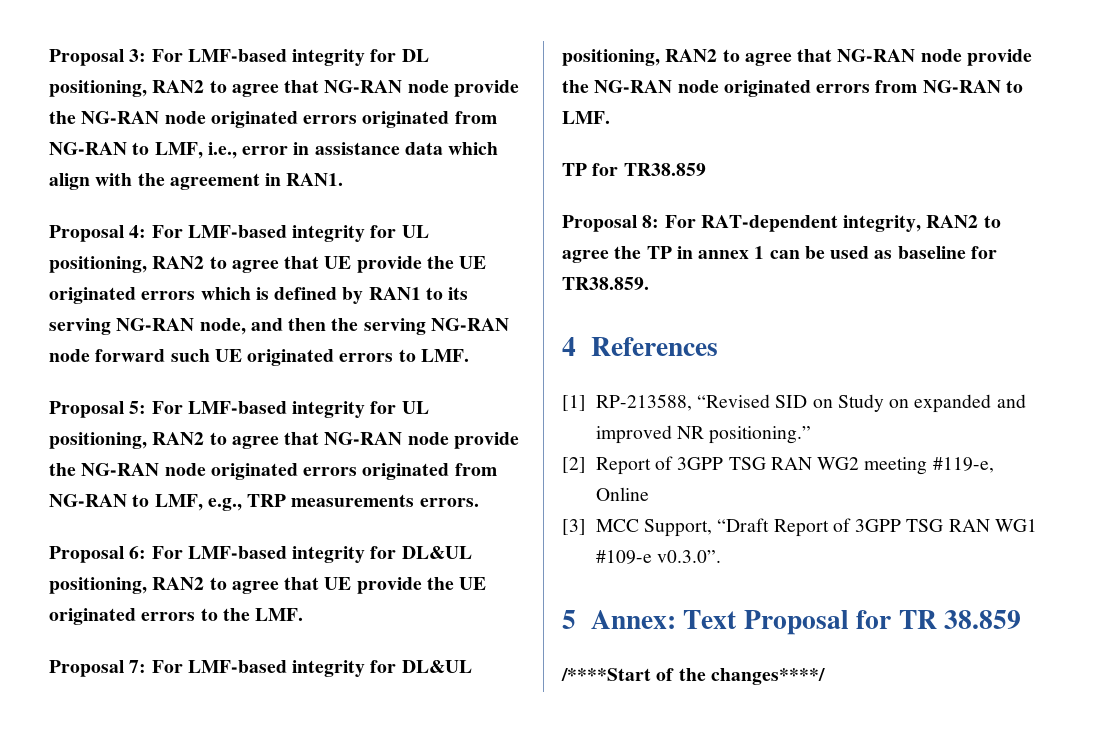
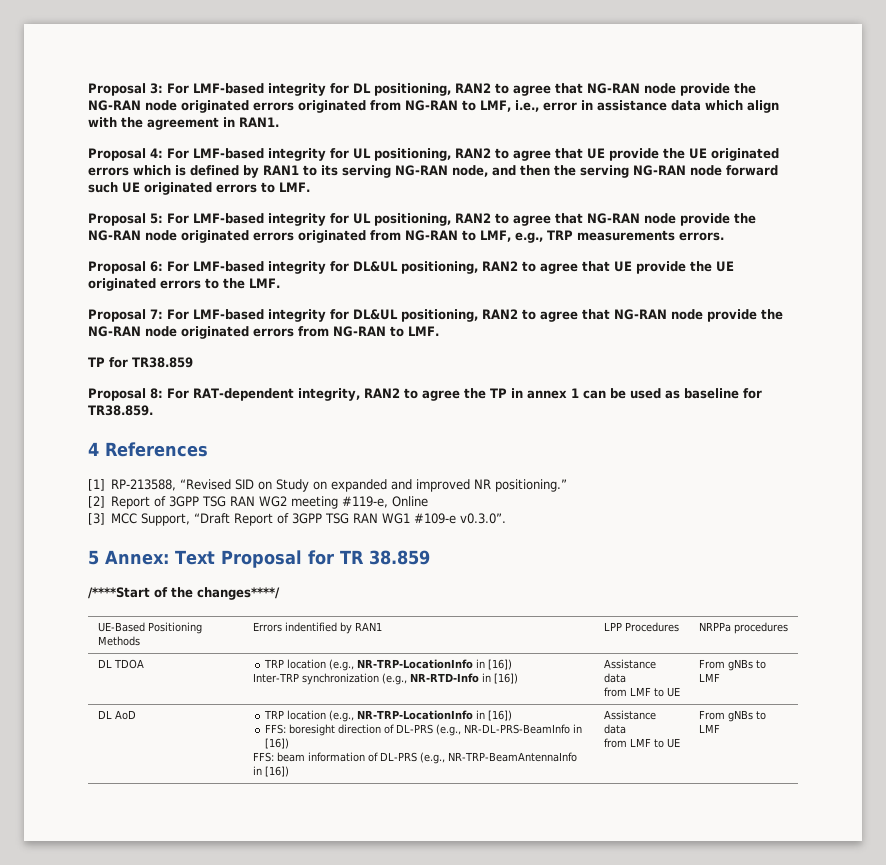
+ UE-Based Positioning Methods | Errors indentified by RAN1 | LPP Procedures | NRPPa procedures
+ DL TDOA | TRP location (e.g., NR-TRP-LocationInfo in [16])
+ Inter-TRP synchronization (e.g., NR-RTD-Info in [16]) | Assistance data
+ from LMF to UE | From gNBs to LMF
+ DL AoD | TRP location (e.g., NR-TRP-LocationInfo in [16])
+ FFS: boresight direction of DL-PRS (e.g., NR-DL-PRS-BeamInfo in [16])
+ FFS: beam information of DL-PRS (e.g., NR-TRP-BeamAntennaInfo in [16]) | Assistance data
+ from LMF to UE | From gNBs to LMF

